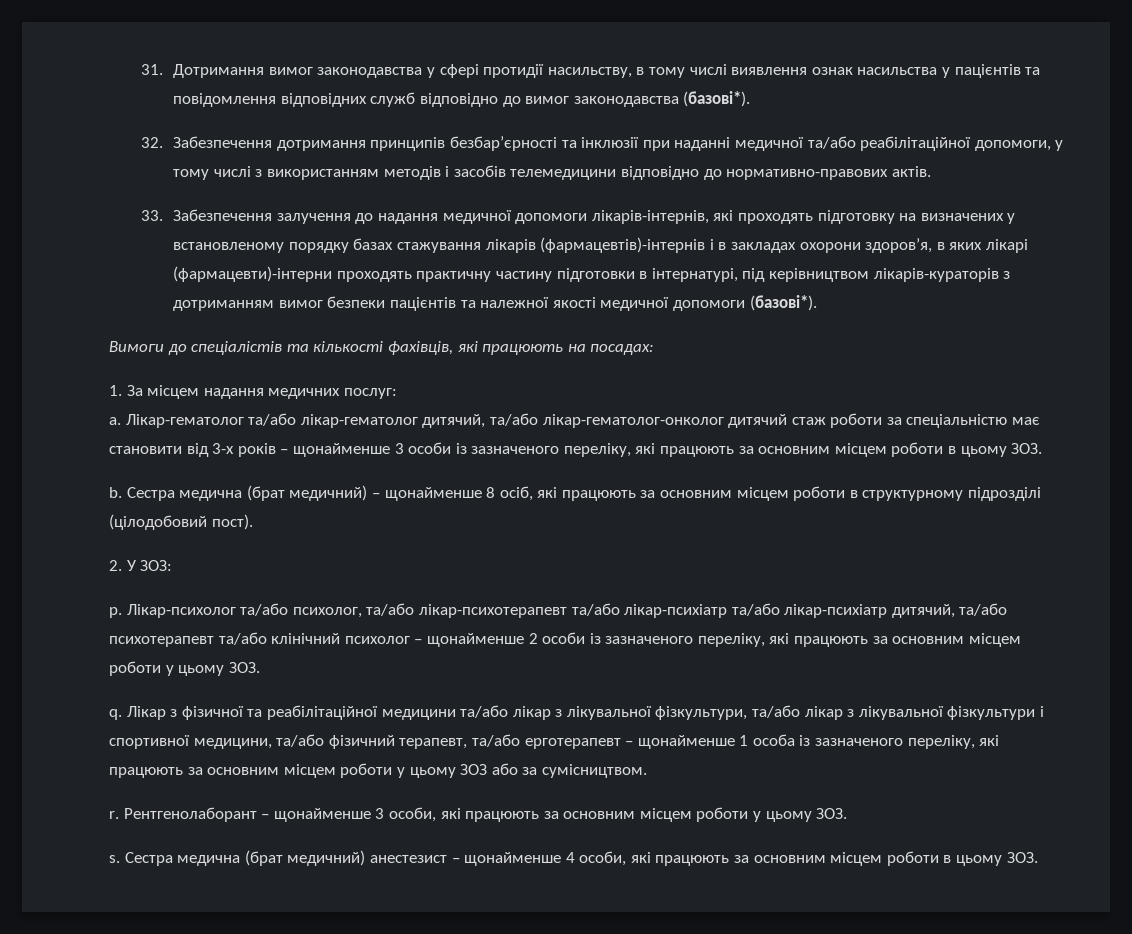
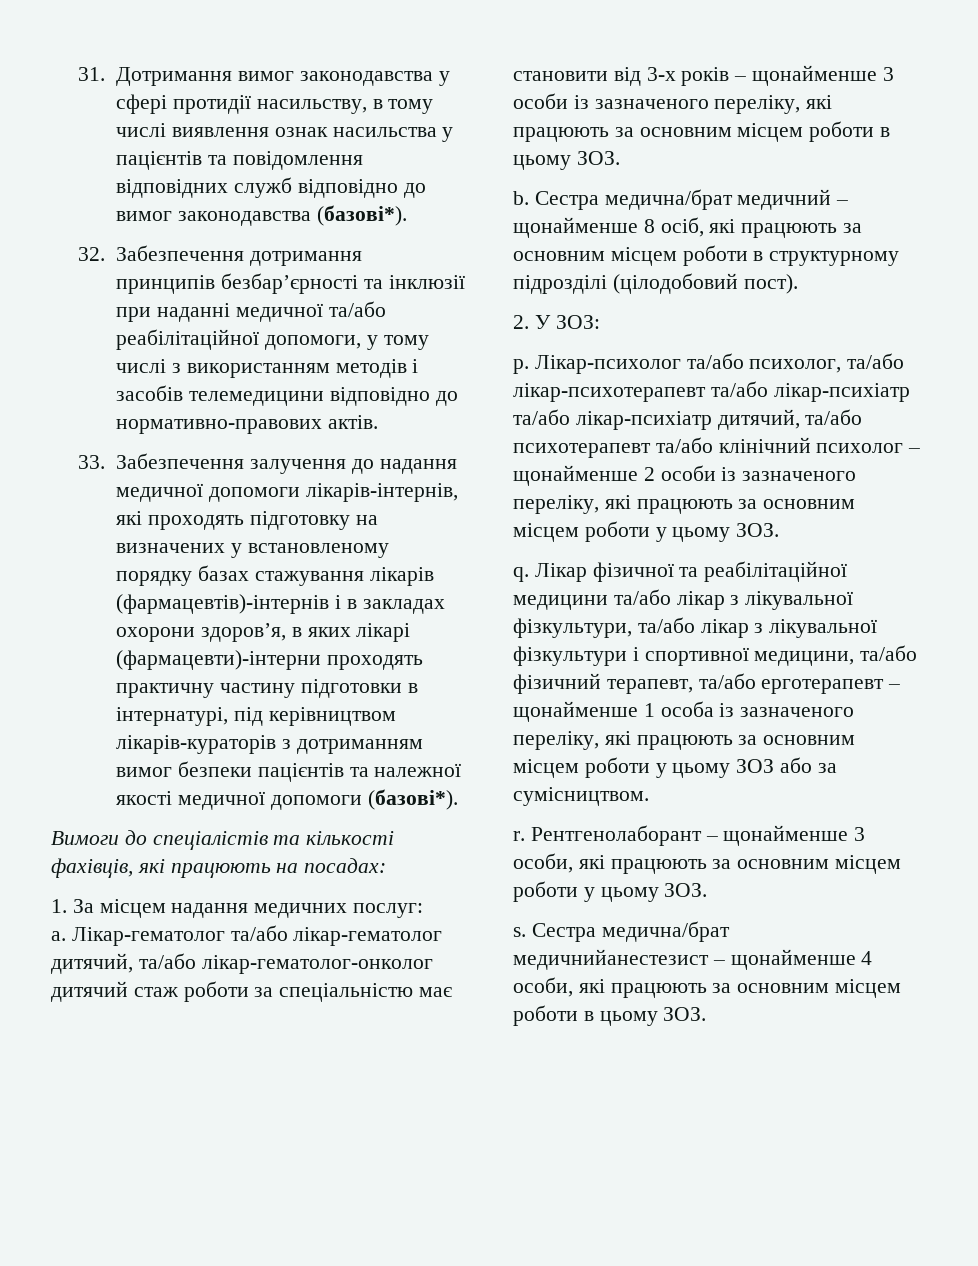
- Сестра медична (брат медичний) – щонайменше 8 осіб, які працюють за основним місцем роботи в структурному підрозділі (цілодобовий пост).
+ Сестра медична/брат медичний – щонайменше 8 осіб, які працюють за основним місцем роботи в структурному підрозділі (цілодобовий пост).
- Лікар з фізичної та реабілітаційної медицини та/або лікар з лікувальної фізкультури, та/або лікар з лікувальної фізкультури і спортивної медицини, та/або фізичний терапевт, та/або ерготерапевт – щонайменше 1 особа із зазначеного переліку, які працюють за основним місцем роботи у цьому ЗОЗ або за сумісництвом.
+ Лікар фізичної та реабілітаційної медицини та/або лікар з лікувальної фізкультури, та/або лікар з лікувальної фізкультури і спортивної медицини, та/або фізичний терапевт, та/або ерготерапевт – щонайменше 1 особа із зазначеного переліку, які працюють за основним місцем роботи у цьому ЗОЗ або за сумісництвом.
- Сестра медична (брат медичний) анестезист – щонайменше 4 особи, які працюють за основним місцем роботи в цьому ЗОЗ.
+ Сестра медична/брат медичнийанестезист – щонайменше 4 особи, які працюють за основним місцем роботи в цьому ЗОЗ.

